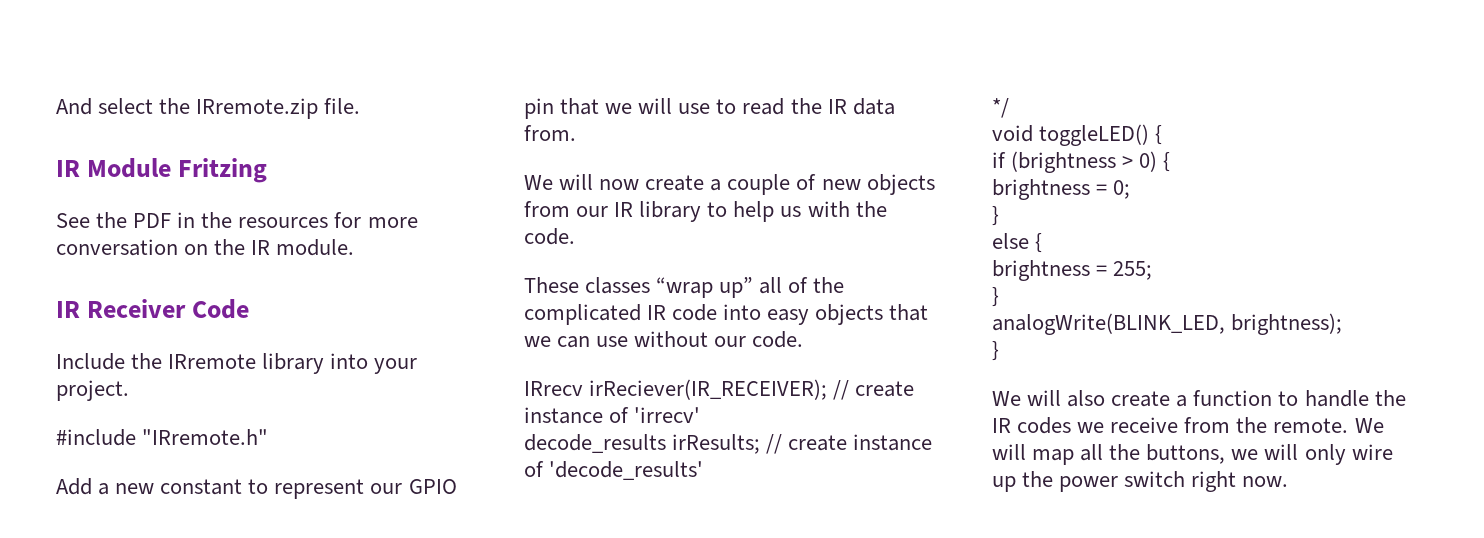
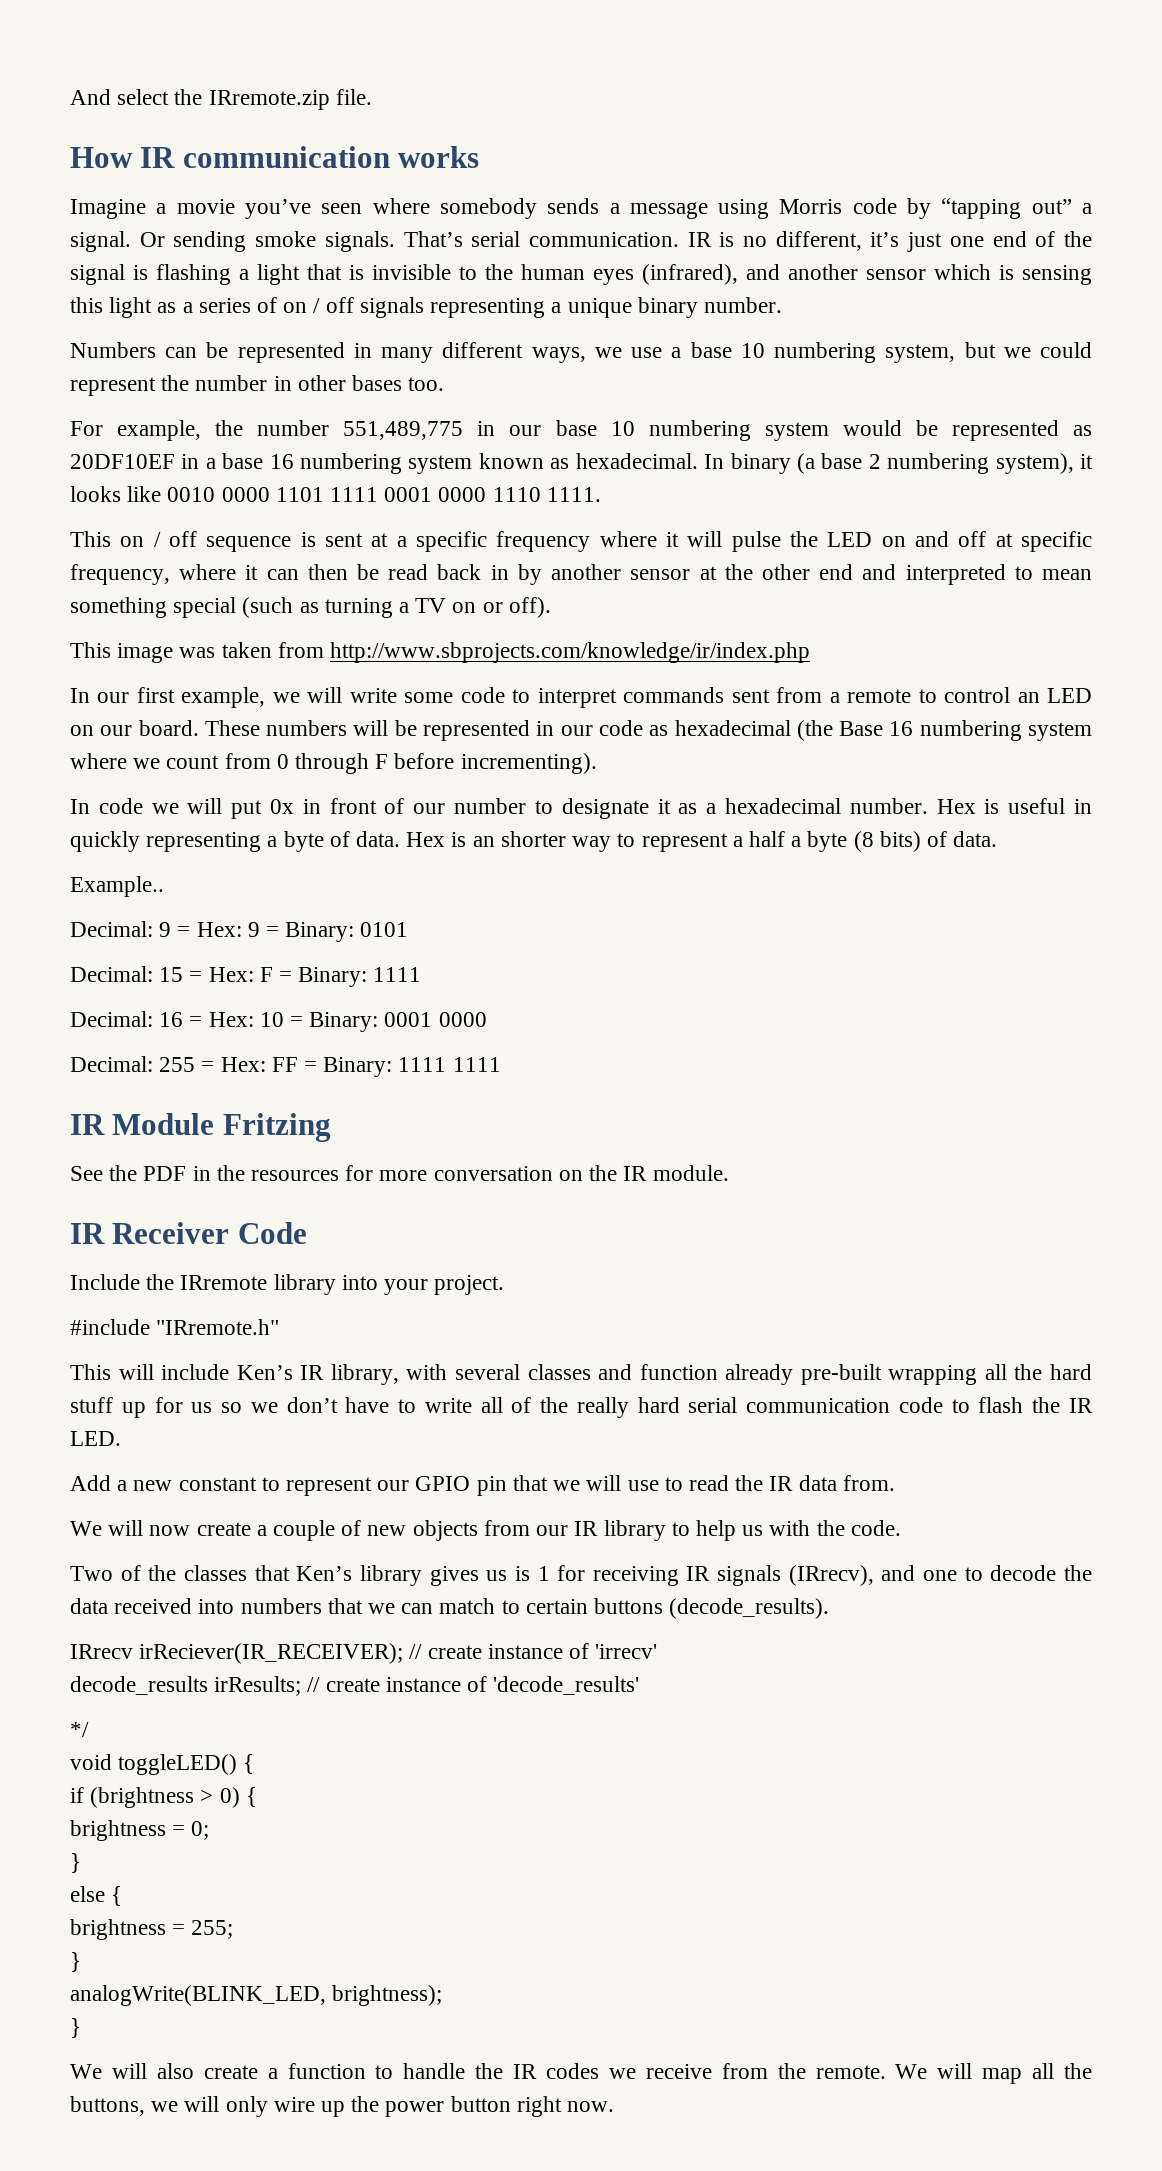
+ How IR communication works
+ Imagine a movie you’ve seen where somebody sends a message using Morris code by “tapping out” a signal. Or sending smoke signals. That’s serial communication. IR is no different, it’s just one end of the signal is flashing a light that is invisible to the human eyes (infrared), and another sensor which is sensing this light as a series of on / off signals representing a unique binary number.
+ Numbers can be represented in many different ways, we use a base 10 numbering system, but we could represent the number in other bases too.
+ For example, the number 551,489,775 in our base 10 numbering system would be represented as 20DF10EF in a base 16 numbering system known as hexadecimal. In binary (a base 2 numbering system), it looks like 0010 0000 1101 1111 0001 0000 1110 1111.
+ This on / off sequence is sent at a specific frequency where it will pulse the LED on and off at specific frequency, where it can then be read back in by another sensor at the other end and interpreted to mean something special (such as turning a TV on or off).
+ This image was taken from http://www.sbprojects.com/knowledge/ir/index.php
+ In our first example, we will write some code to interpret commands sent from a remote to control an LED on our board. These numbers will be represented in our code as hexadecimal (the Base 16 numbering system where we count from 0 through F before incrementing).
+ In code we will put 0x in front of our number to designate it as a hexadecimal number. Hex is useful in quickly representing a byte of data. Hex is an shorter way to represent a half a byte (8 bits) of data.
+ Example..
+ Decimal: 9 = Hex: 9 = Binary: 0101
+ Decimal: 15 = Hex: F = Binary: 1111
+ Decimal: 16 = Hex: 10 = Binary: 0001 0000
+ Decimal: 255 = Hex: FF = Binary: 1111 1111
+ This will include Ken’s IR library, with several classes and function already pre-built wrapping all the hard stuff up for us so we don’t have to write all of the really hard serial communication code to flash the IR LED.
- These classes “wrap up” all of the complicated IR code into easy objects that we can use without our code.
+ Two of the classes that Ken’s library gives us is 1 for receiving IR signals (IRrecv), and one to decode the data received into numbers that we can match to certain buttons (decode_results).
- We will map all the buttons, we will only wire up the power switch right now.
+ We will map all the buttons, we will only wire up the power button right now.

